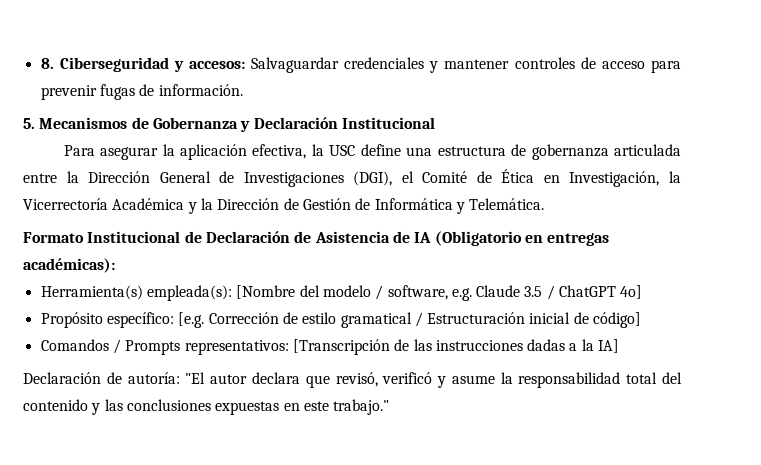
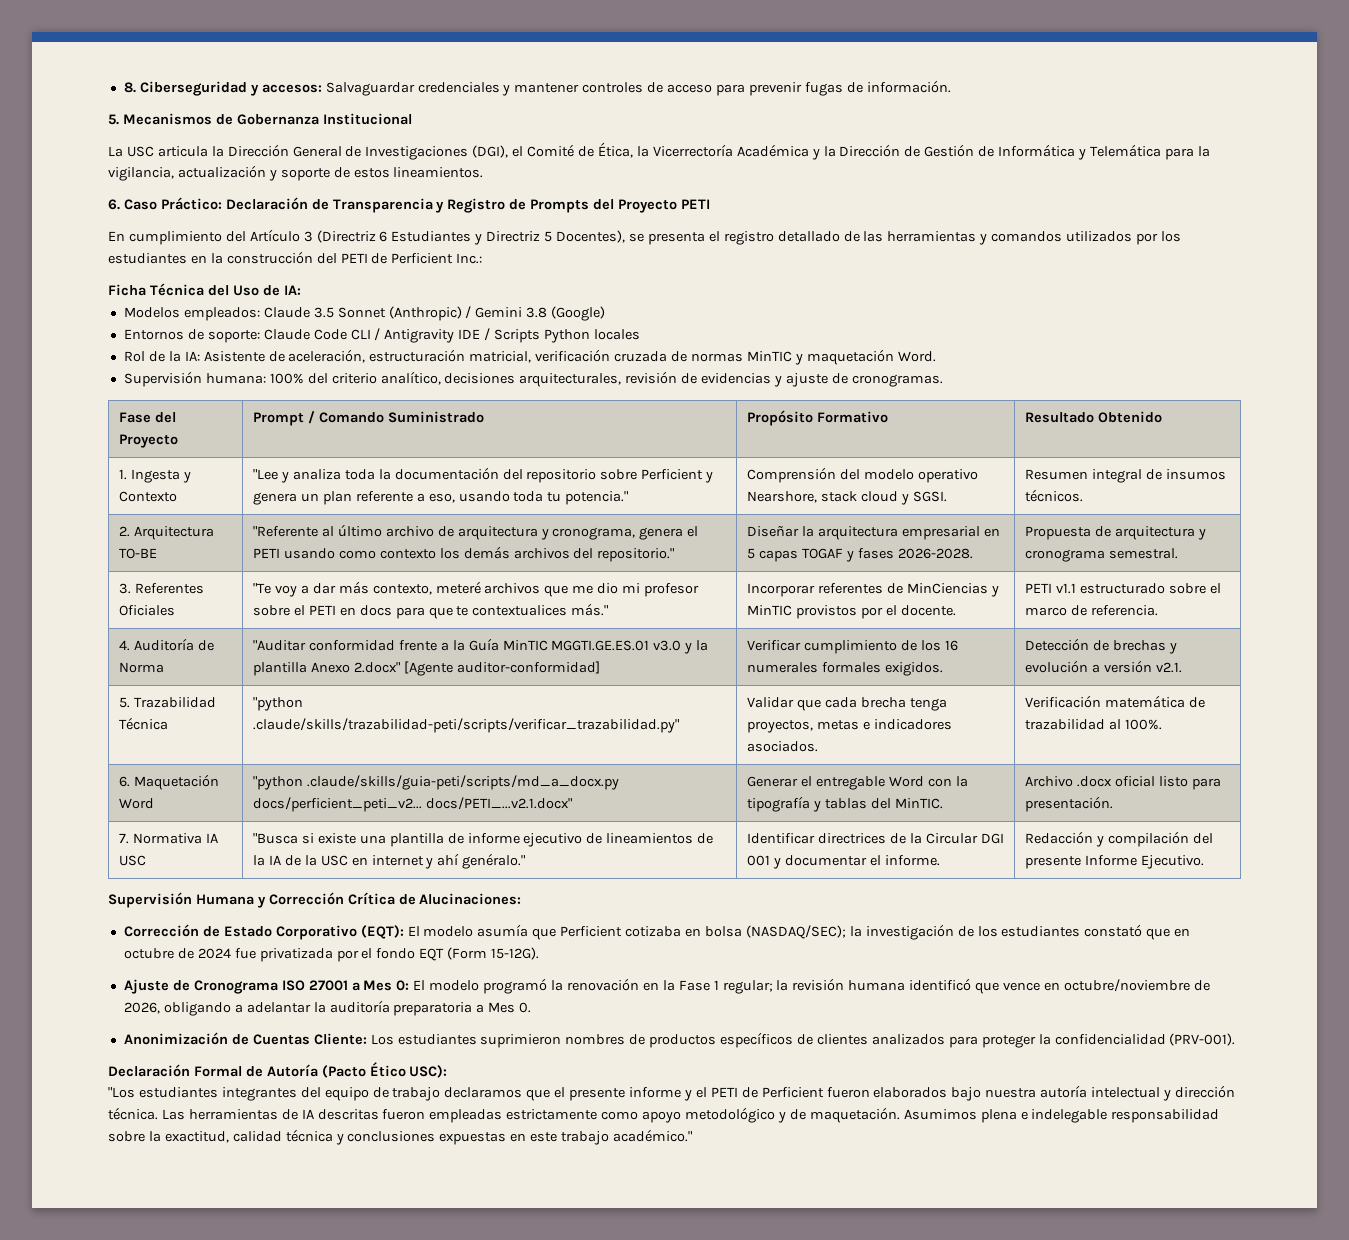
- 5. Mecanismos de Gobernanza y Declaración Institucional
+ 5. Mecanismos de Gobernanza Institucional
- Para asegurar la aplicación efectiva, la USC define una estructura de gobernanza articulada entre la Dirección General de Investigaciones (DGI), el Comité de Ética en Investigación, la Vicerrectoría Académica y la Dirección de Gestión de Informática y Telemática.
- Formato Institucional de Declaración de Asistencia de IA (Obligatorio en entregas académicas):
- Herramienta(s) empleada(s): [Nombre del modelo / software, e.g. Claude 3.5 / ChatGPT 4o]
- Propósito específico: [e.g. Corrección de estilo gramatical / Estructuración inicial de código]
- Comandos / Prompts representativos: [Transcripción de las instrucciones dadas a la IA]
- Declaración de autoría: "El autor declara que revisó, verificó y asume la responsabilidad total del contenido y las conclusiones expuestas en este trabajo."
+ La USC articula la Dirección General de Investigaciones (DGI), el Comité de Ética, la Vicerrectoría Académica y la Dirección de Gestión de Informática y Telemática para la vigilancia, actualización y soporte de estos lineamientos.
+ 6. Caso Práctico: Declaración de Transparencia y Registro de Prompts del Proyecto PETI
+ En cumplimiento del Artículo 3 (Directriz 6 Estudiantes y Directriz 5 Docentes), se presenta el registro detallado de las herramientas y comandos utilizados por los estudiantes en la construcción del PETI de Perficient Inc.:
+ Ficha Técnica del Uso de IA:
+ Modelos empleados: Claude 3.5 Sonnet (Anthropic) / Gemini 3.8 (Google)
+ Entornos de soporte: Claude Code CLI / Antigravity IDE / Scripts Python locales
+ Rol de la IA: Asistente de aceleración, estructuración matricial, verificación cruzada de normas MinTIC y maquetación Word.
+ Supervisión humana: 100% del criterio analítico, decisiones arquitecturales, revisión de evidencias y ajuste de cronogramas.
+ Fase del Proyecto | Prompt / Comando Suministrado | Propósito Formativo | Resultado Obtenido
+ 1. Ingesta y Contexto | "Lee y analiza toda la documentación del repositorio sobre Perficient y genera un plan referente a eso, usando toda tu potencia." | Comprensión del modelo operativo Nearshore, stack cloud y SGSI. | Resumen integral de insumos técnicos.
+ 2. Arquitectura TO-BE | "Referente al último archivo de arquitectura y cronograma, genera el PETI usando como contexto los demás archivos del repositorio." | Diseñar la arquitectura empresarial en 5 capas TOGAF y fases 2026-2028. | Propuesta de arquitectura y cronograma semestral.
+ 3. Referentes Oficiales | "Te voy a dar más contexto, meteré archivos que me dio mi profesor sobre el PETI en docs para que te contextualices más." | Incorporar referentes de MinCiencias y MinTIC provistos por el docente. | PETI v1.1 estructurado sobre el marco de referencia.
+ 4. Auditoría de Norma | "Auditar conformidad frente a la Guía MinTIC MGGTI.GE.ES.01 v3.0 y la plantilla Anexo 2.docx" [Agente auditor-conformidad] | Verificar cumplimiento de los 16 numerales formales exigidos. | Detección de brechas y evolución a versión v2.1.
+ 5. Trazabilidad Técnica | "python .claude/skills/trazabilidad-peti/scripts/verificar_trazabilidad.py" | Validar que cada brecha tenga proyectos, metas e indicadores asociados. | Verificación matemática de trazabilidad al 100%.
+ 6. Maquetación Word | "python .claude/skills/guia-peti/scripts/md_a_docx.py docs/perficient_peti_v2... docs/PETI_...v2.1.docx" | Generar el entregable Word con la tipografía y tablas del MinTIC. | Archivo .docx oficial listo para presentación.
+ 7. Normativa IA USC | "Busca si existe una plantilla de informe ejecutivo de lineamientos de la IA de la USC en internet y ahí genéralo." | Identificar directrices de la Circular DGI 001 y documentar el informe. | Redacción y compilación del presente Informe Ejecutivo.
+ Supervisión Humana y Corrección Crítica de Alucinaciones:
+ Corrección de Estado Corporativo (EQT): El modelo asumía que Perficient cotizaba en bolsa (NASDAQ/SEC); la investigación de los estudiantes constató que en octubre de 2024 fue privatizada por el fondo EQT (Form 15-12G).
+ Ajuste de Cronograma ISO 27001 a Mes 0: El modelo programó la renovación en la Fase 1 regular; la revisión humana identificó que vence en octubre/noviembre de 2026, obligando a adelantar la auditoría preparatoria a Mes 0.
+ Anonimización de Cuentas Cliente: Los estudiantes suprimieron nombres de productos específicos de clientes analizados para proteger la confidencialidad (PRV-001).
+ Declaración Formal de Autoría (Pacto Ético USC):
+ "Los estudiantes integrantes del equipo de trabajo declaramos que el presente informe y el PETI de Perficient fueron elaborados bajo nuestra autoría intelectual y dirección técnica. Las herramientas de IA descritas fueron empleadas estrictamente como apoyo metodológico y de maquetación. Asumimos plena e indelegable responsabilidad sobre la exactitud, calidad técnica y conclusiones expuestas en este trabajo académico."

